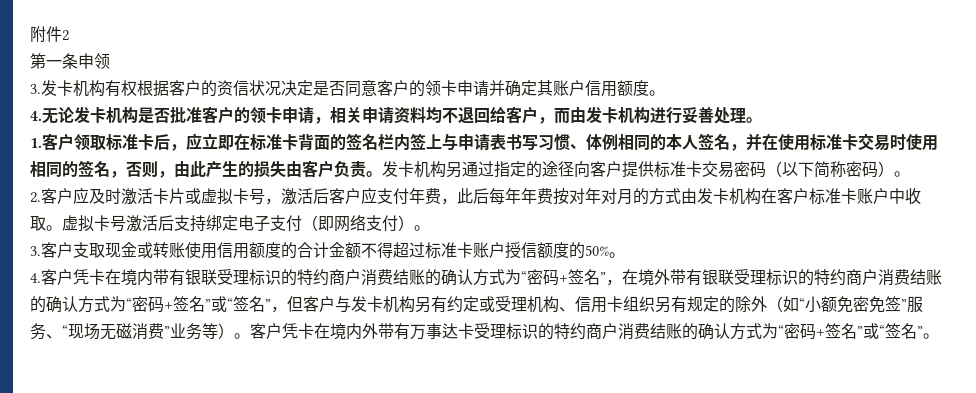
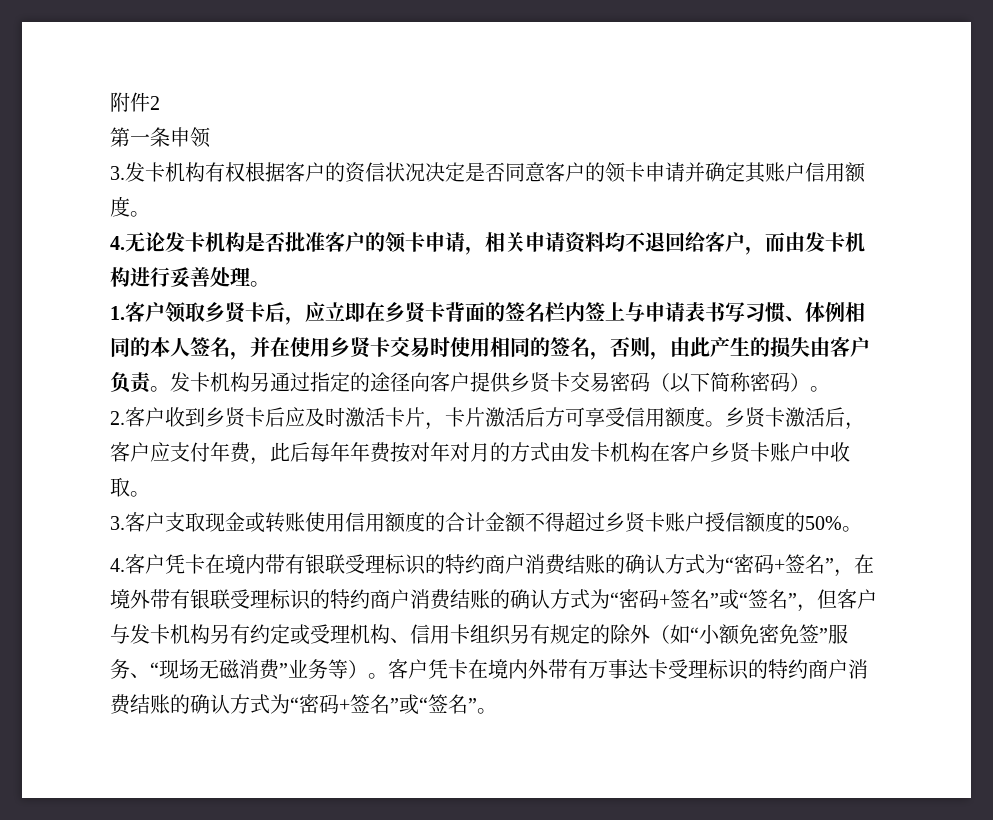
- 1.客户领取标准卡后，应立即在标准卡背面的签名栏内签上与申请表书写习惯、体例相同的本人签名，并在使用标准卡交易时使用相同的签名，否则，由此产生的损失由客户负责。
+ 1.客户领取乡贤卡后，应立即在乡贤卡背面的签名栏内签上与申请表书写习惯、体例相同的本人签名，并在使用乡贤卡交易时使用相同的签名，否则，由此产生的损失由客户负责。
- 发卡机构另通过指定的途径向客户提供标准卡交易密码（以下简称密码）。
+ 发卡机构另通过指定的途径向客户提供乡贤卡交易密码（以下简称密码）。
- 2.客户应及时激活卡片或虚拟卡号，激活后客户应支付年费，此后每年年费按对年对月的方式由发卡机构在客户标准卡账户中收取。虚拟卡号激活后支持绑定电子支付（即网络支付）。
+ 2.客户收到乡贤卡后应及时激活卡片，卡片激活后方可享受信用额度。乡贤卡激活后，客户应支付年费，此后每年年费按对年对月的方式由发卡机构在客户乡贤卡账户中收取。
- 3.客户支取现金或转账使用信用额度的合计金额不得超过标准卡账户授信额度的50%。
+ 3.客户支取现金或转账使用信用额度的合计金额不得超过乡贤卡账户授信额度的50%。

